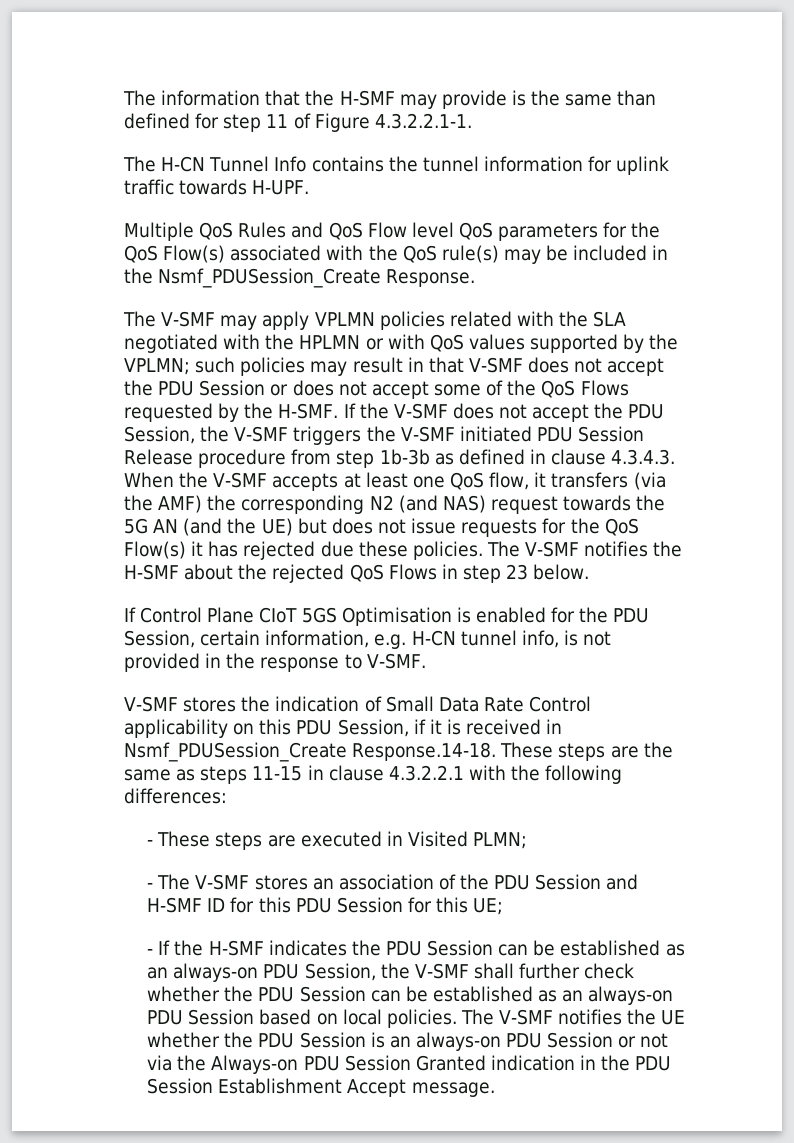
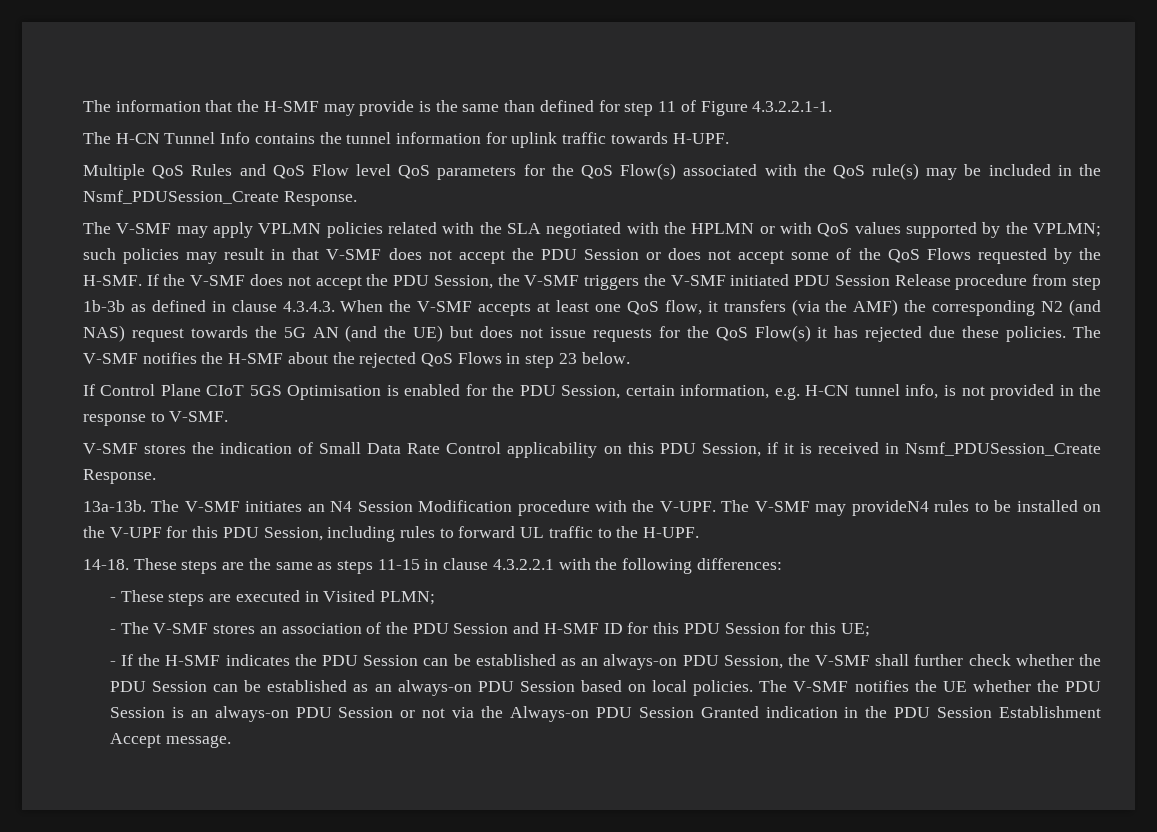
- V-SMF stores the indication of Small Data Rate Control applicability on this PDU Session, if it is received in Nsmf_PDUSession_Create Response.14-18. These steps are the same as steps 11-15 in clause 4.3.2.2.1 with the following differences:
+ V-SMF stores the indication of Small Data Rate Control applicability on this PDU Session, if it is received in Nsmf_PDUSession_Create Response.
+ 13a-13b. The V-SMF initiates an N4 Session Modification procedure with the V-UPF. The V-SMF may provideN4 rules to be installed on the V-UPF for this PDU Session, including rules to forward UL traffic to the H-UPF.
+ 14-18. These steps are the same as steps 11-15 in clause 4.3.2.2.1 with the following differences:

